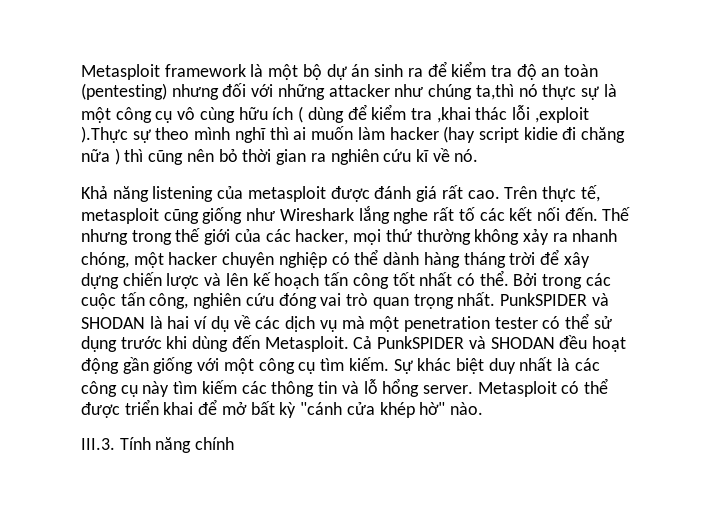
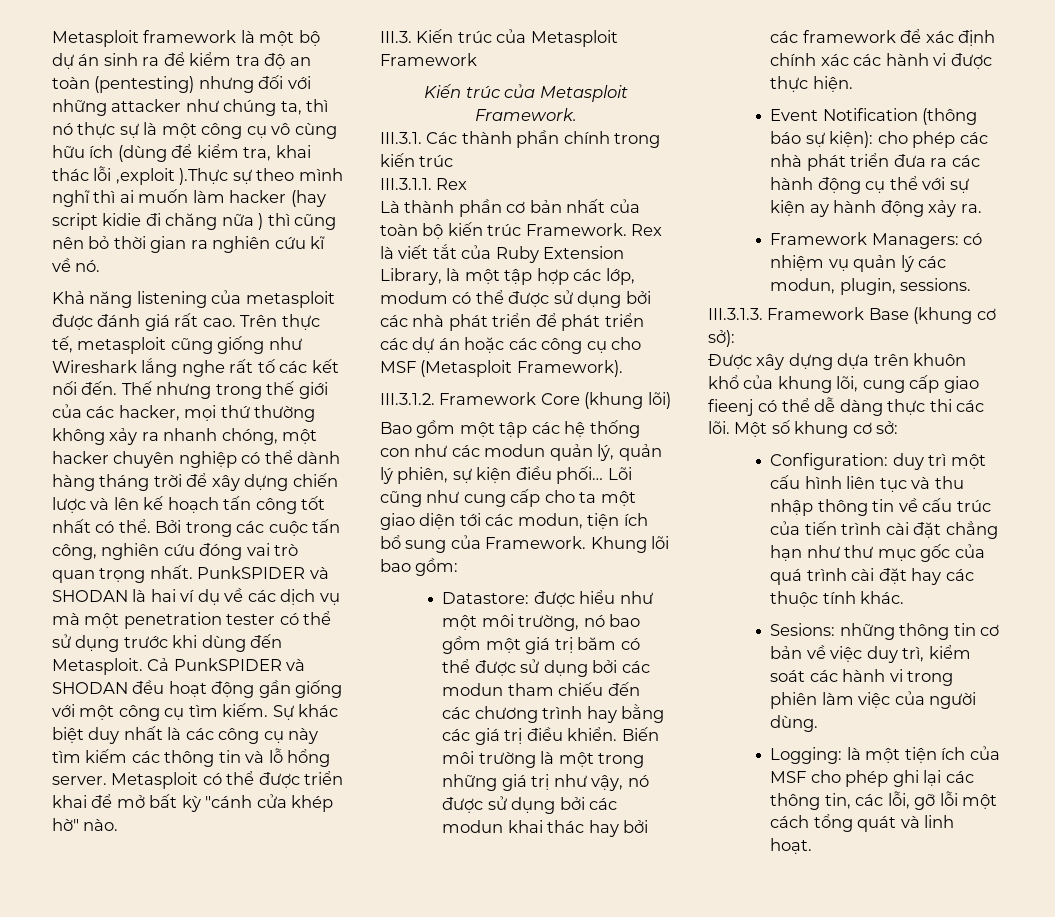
- Metasploit framework là một bộ dự án sinh ra để kiểm tra độ an toàn (pentesting) nhưng đối với những attacker như chúng ta,thì nó thực sự là một công cụ vô cùng hữu ích ( dùng để kiểm tra ,khai thác lỗi ,exploit ).Thực sự theo mình nghĩ thì ai muốn làm hacker (hay script kidie đi chăng nữa ) thì cũng nên bỏ thời gian ra nghiên cứu kĩ về nó.
+ Metasploit framework là một bộ dự án sinh ra để kiểm tra độ an toàn (pentesting) nhưng đối với những attacker như chúng ta, thì nó thực sự là một công cụ vô cùng hữu ích (dùng để kiểm tra, khai thác lỗi ,exploit ).Thực sự theo mình nghĩ thì ai muốn làm hacker (hay script kidie đi chăng nữa ) thì cũng nên bỏ thời gian ra nghiên cứu kĩ về nó.
- III.3. Tính năng chính
+ III.3. Kiến trúc của Metasploit Framework
+ Kiến trúc của Metasploit Framework.
+ III.3.1. Các thành phần chính trong kiến trúc
+ III.3.1.1. Rex
+ Là thành phần cơ bản nhất của toàn bộ kiến trúc Framework. Rex là viết tắt của Ruby Extension Library, là một tập hợp các lớp, modum có thể được sử dụng bởi các nhà phát triển để phát triển các dự án hoặc các công cụ cho MSF (Metasploit Framework).
+ III.3.1.2. Framework Core (khung lõi)
+ Bao gồm một tập các hệ thống con như các modun quản lý, quản lý phiên, sự kiện điều phối… Lõi cũng như cung cấp cho ta một giao diện tới các modun, tiện ích bổ sung của Framework. Khung lõi bao gồm:
+ Datastore: được hiểu như một môi trường, nó bao gồm một giá trị băm có thể được sử dụng bởi các modun tham chiếu đến các chương trình hay bằng các giá trị điều khiển. Biến môi trường là một trong những giá trị như vậy, nó được sử dụng bởi các modun khai thác hay bởi các framework để xác định chính xác các hành vi được thực hiện.
+ Event Notification (thông báo sự kiện): cho phép các nhà phát triển đưa ra các hành động cụ thể với sự kiện ay hành động xảy ra.
+ Framework Managers: có nhiệm vụ quản lý các modun, plugin, sessions.
+ III.3.1.3. Framework Base (khung cơ sở):
+ Được xây dựng dựa trên khuôn khổ của khung lõi, cung cấp giao fieenj có thể dễ dàng thực thi các lõi. Một số khung cơ sở:
+ Configuration: duy trì một cấu hình liên tục và thu nhập thông tin về cấu trúc của tiến trình cài đặt chẳng hạn như thư mục gốc của quá trình cài đặt hay các thuộc tính khác.
+ Sesions: những thông tin cơ bản về việc duy trì, kiểm soát các hành vi trong phiên làm việc của người dùng.
+ Logging: là một tiện ích của MSF cho phép ghi lại các thông tin, các lỗi, gỡ lỗi một cách tổng quát và linh hoạt.

